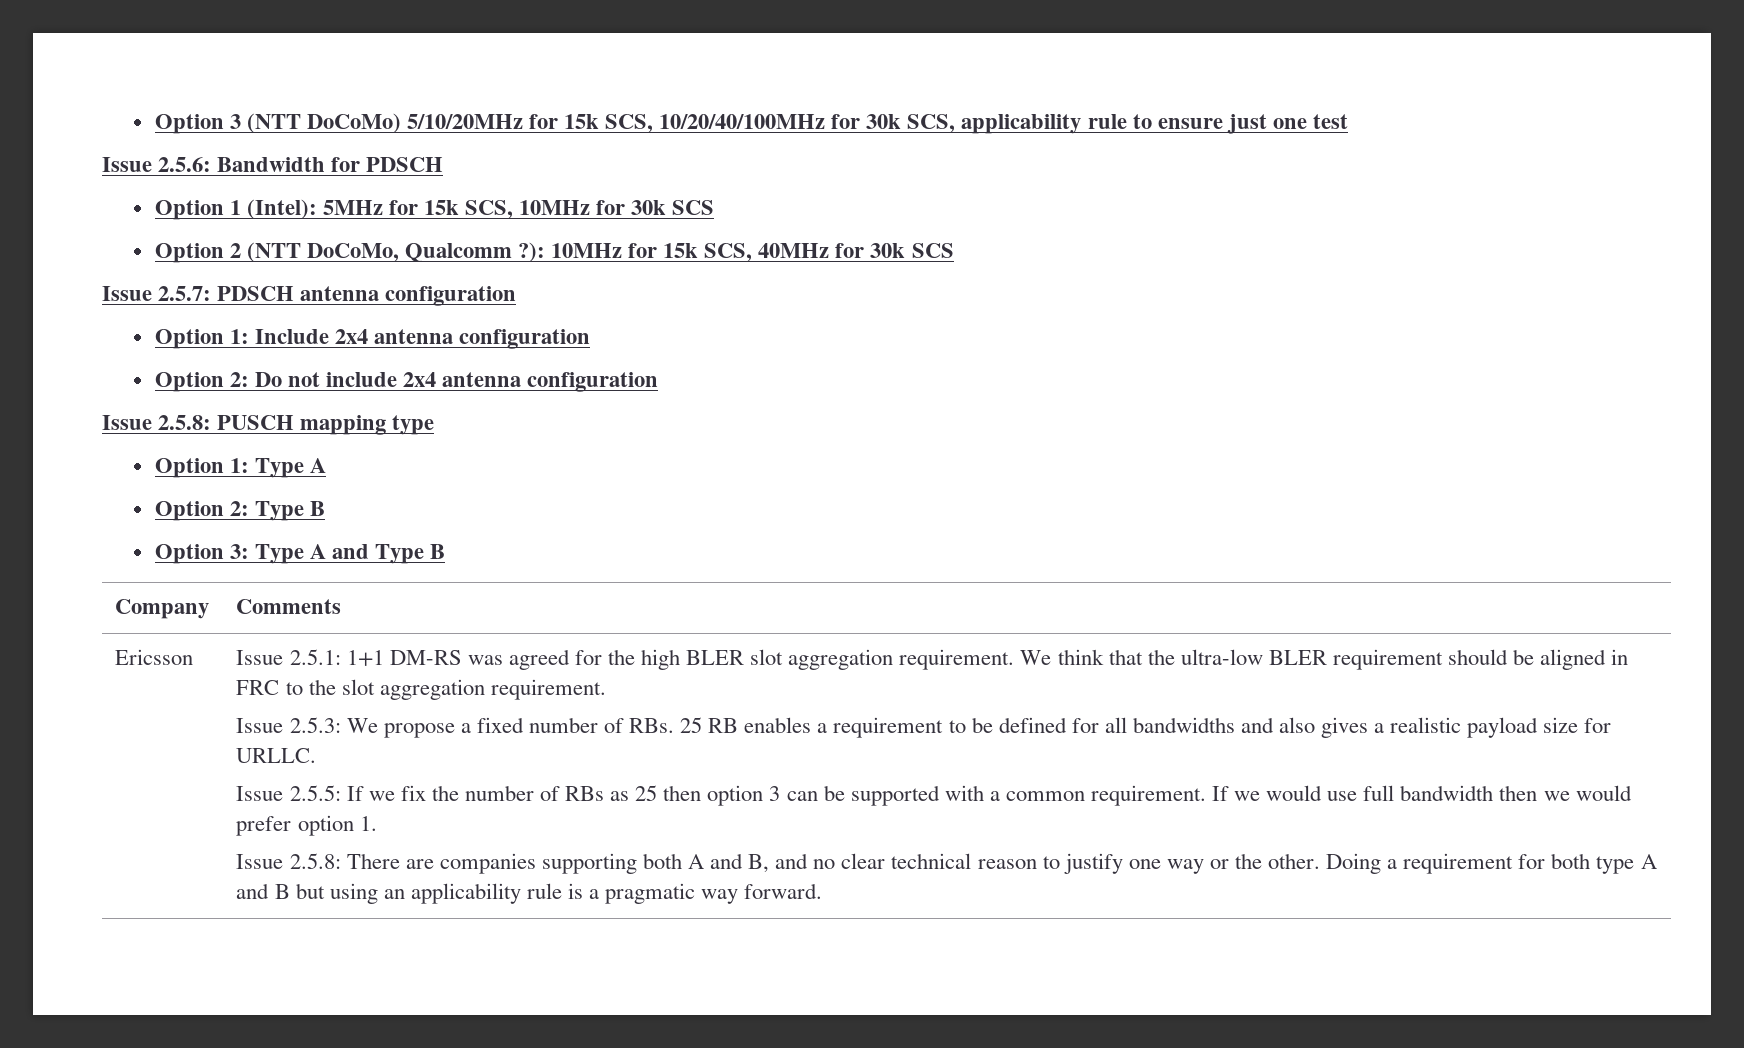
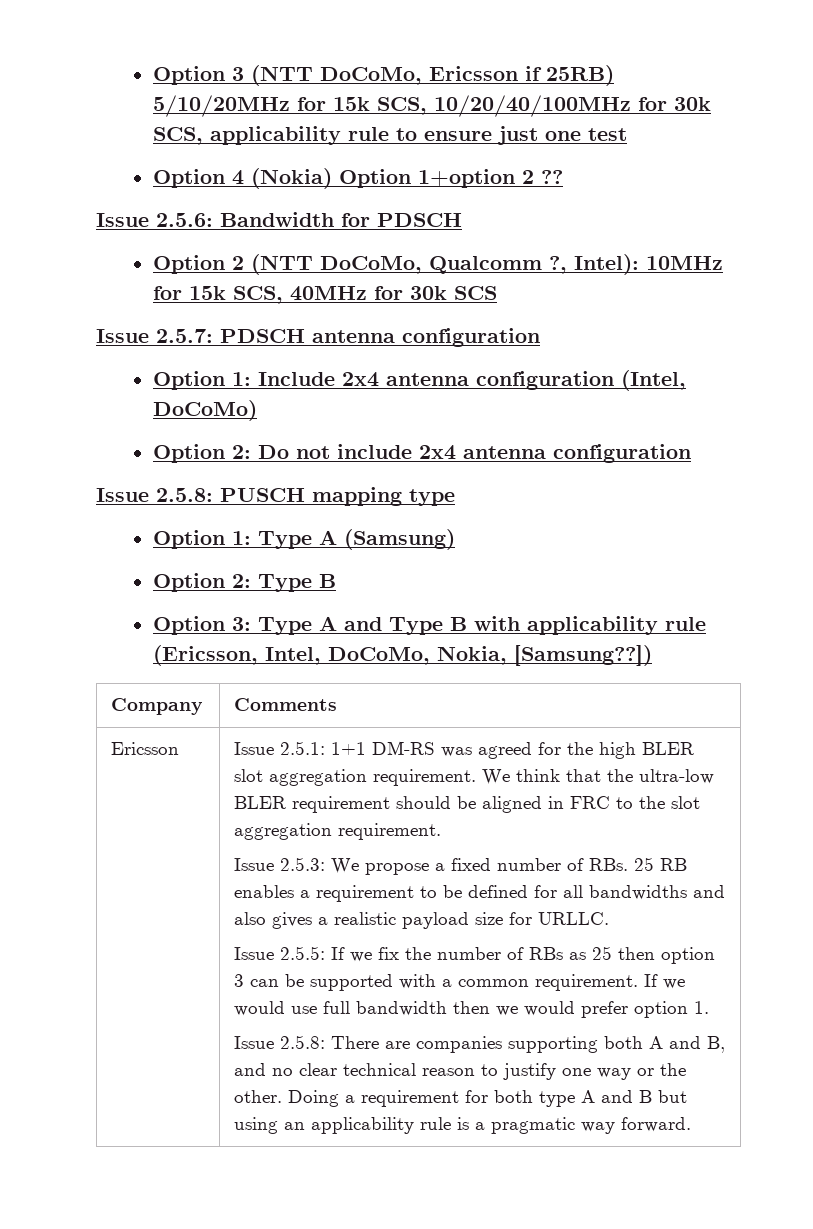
- Option 3 (NTT DoCoMo) 5/10/20MHz for 15k SCS, 10/20/40/100MHz for 30k SCS, applicability rule to ensure just one test
+ Option 3 (NTT DoCoMo, Ericsson if 25RB) 5/10/20MHz for 15k SCS, 10/20/40/100MHz for 30k SCS, applicability rule to ensure just one test
+ Option 4 (Nokia) Option 1+option 2 ??
- Option 1 (Intel): 5MHz for 15k SCS, 10MHz for 30k SCS
- Option 2 (NTT DoCoMo, Qualcomm ?): 10MHz for 15k SCS, 40MHz for 30k SCS
+ Option 2 (NTT DoCoMo, Qualcomm ?, Intel): 10MHz for 15k SCS, 40MHz for 30k SCS
- Option 1: Include 2x4 antenna configuration
+ Option 1: Include 2x4 antenna configuration (Intel, DoCoMo)
- Option 1: Type A
+ Option 1: Type A (Samsung)
- Option 3: Type A and Type B
+ Option 3: Type A and Type B with applicability rule (Ericsson, Intel, DoCoMo, Nokia, [Samsung??])

